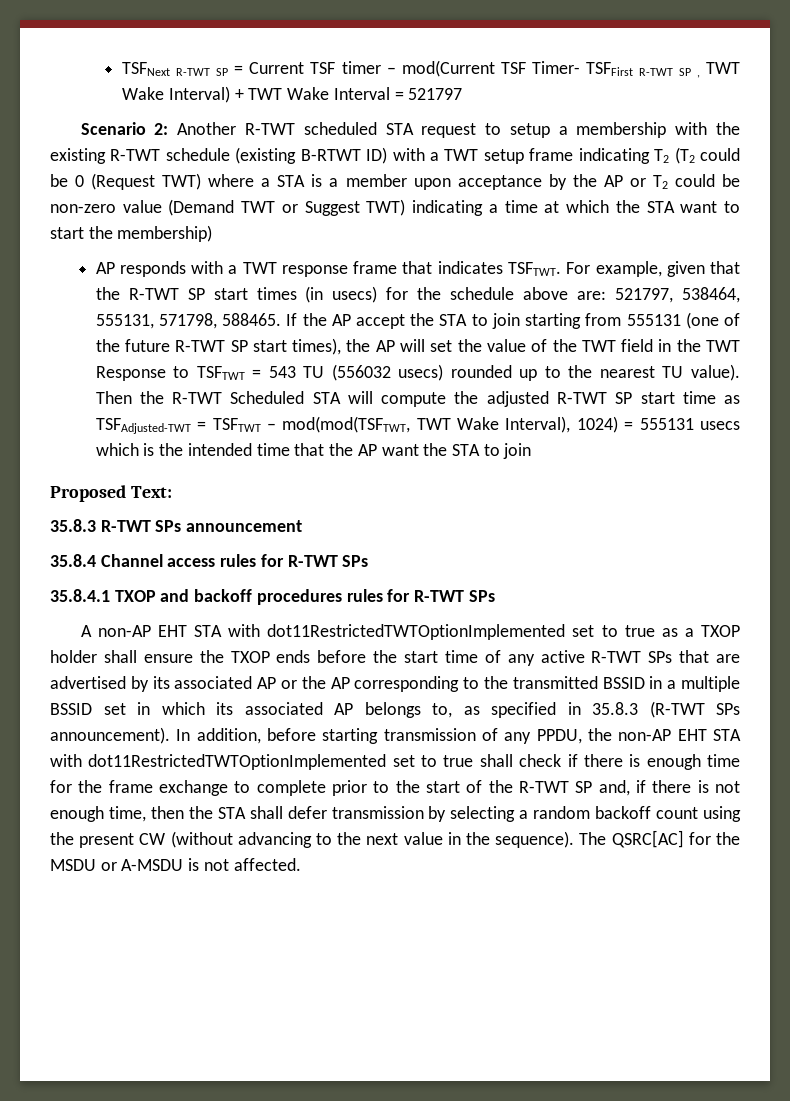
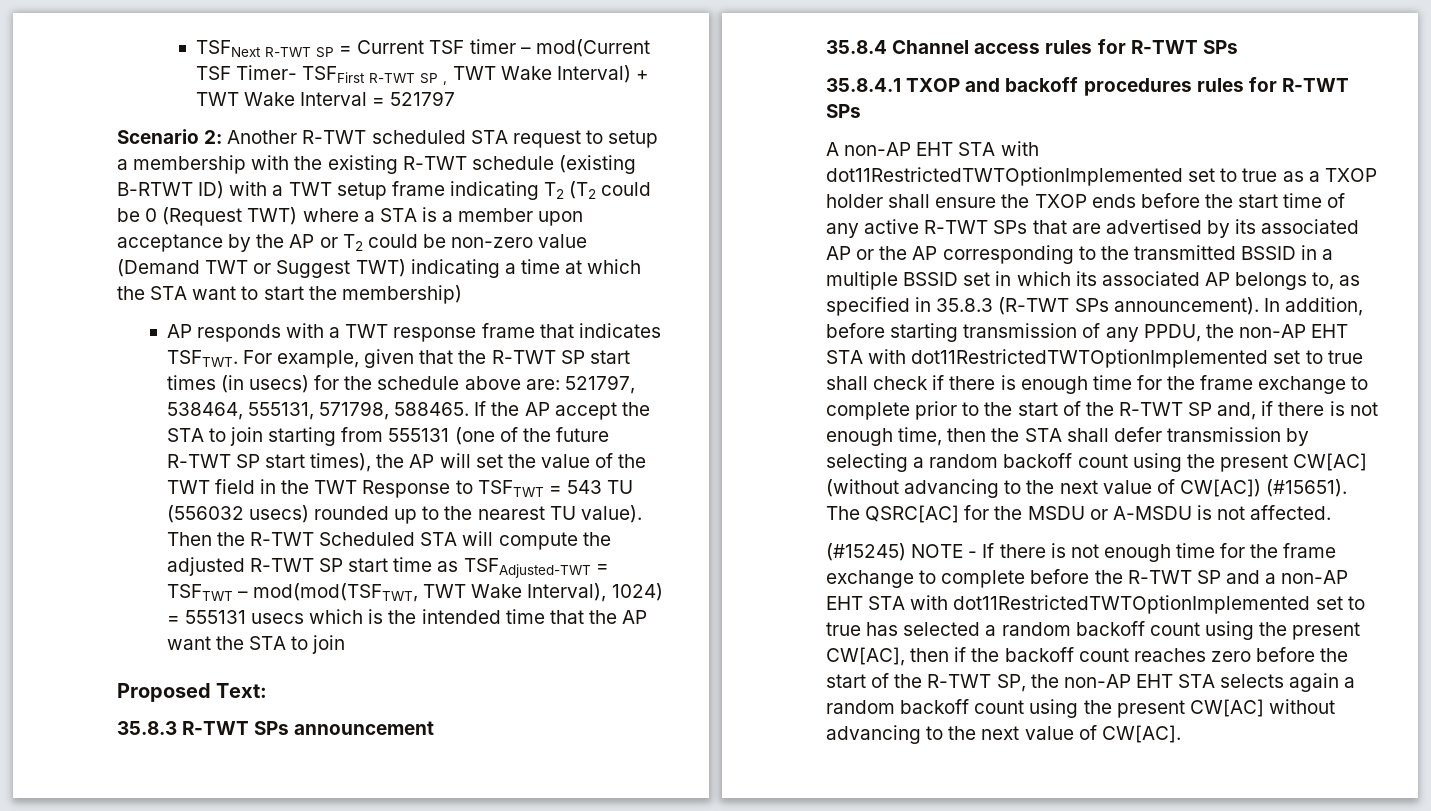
- In addition, before starting transmission of any PPDU, the non-AP EHT STA with dot11RestrictedTWTOptionImplemented set to true shall check if there is enough time for the frame exchange to complete prior to the start of the R-TWT SP and, if there is not enough time, then the STA shall defer transmission by selecting a random backoff count using the present CW (without advancing to the next value in the sequence).
+ In addition, before starting transmission of any PPDU, the non-AP EHT STA with dot11RestrictedTWTOptionImplemented set to true shall check if there is enough time for the frame exchange to complete prior to the start of the R-TWT SP and, if there is not enough time, then the STA shall defer transmission by selecting a random backoff count using the present CW[AC] (without advancing to the next value of CW[AC]) (#15651).
+ (#15245) NOTE - If there is not enough time for the frame exchange to complete before the R-TWT SP and a non-AP EHT STA with dot11RestrictedTWTOptionImplemented set to true has selected a random backoff count using the present CW[AC], then if the backoff count reaches zero before the start of the R-TWT SP, the non-AP EHT STA selects again a random backoff count using the present CW[AC] without advancing to the next value of CW[AC].

